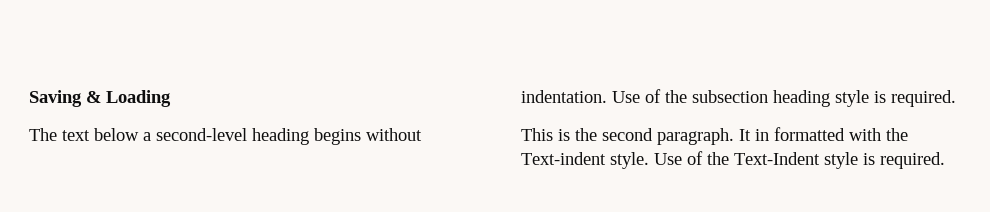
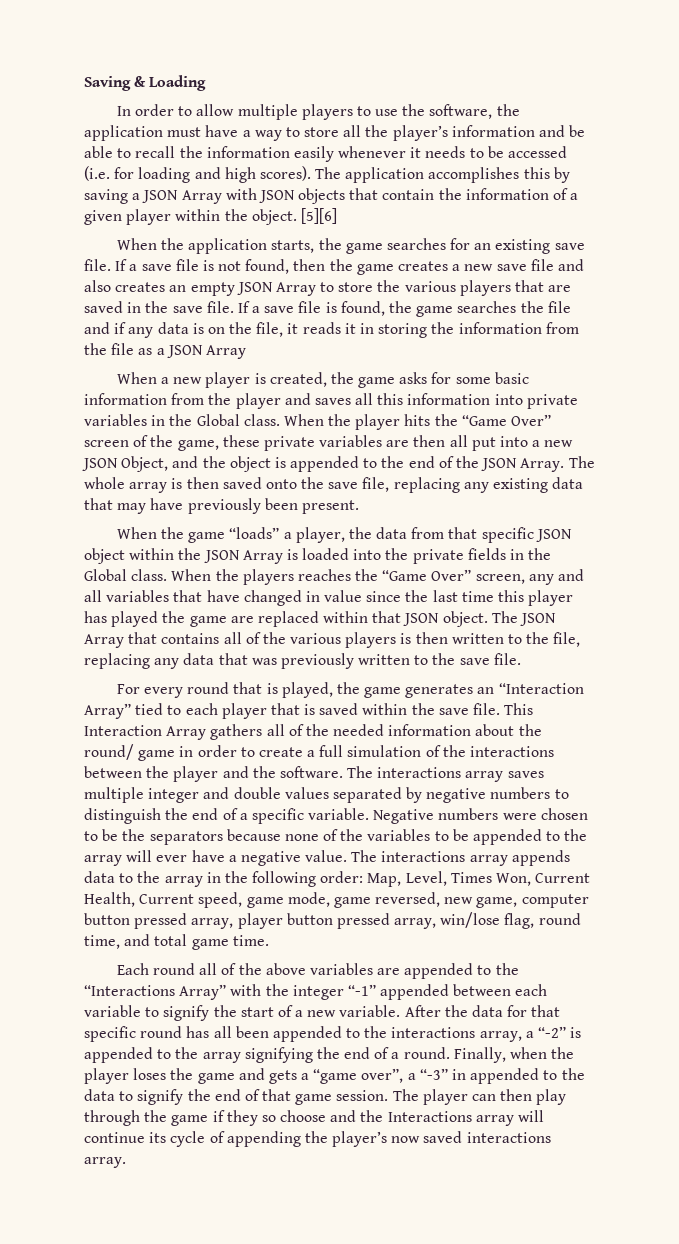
- The text below a second-level heading begins without indentation. Use of the subsection heading style is required.
- This is the second paragraph. It in formatted with the Text-indent style. Use of the Text-Indent style is required.
+ In order to allow multiple players to use the software, the application must have a way to store all the player’s information and be able to recall the information easily whenever it needs to be accessed (i.e. for loading and high scores). The application accomplishes this by saving a JSON Array with JSON objects that contain the information of a given player within the object. [5][6]
+ When the application starts, the game searches for an existing save file. If a save file is not found, then the game creates a new save file and also creates an empty JSON Array to store the various players that are saved in the save file. If a save file is found, the game searches the file and if any data is on the file, it reads it in storing the information from the file as a JSON Array
+ When a new player is created, the game asks for some basic information from the player and saves all this information into private variables in the Global class. When the player hits the “Game Over” screen of the game, these private variables are then all put into a new JSON Object, and the object is appended to the end of the JSON Array. The whole array is then saved onto the save file, replacing any existing data that may have previously been present.
+ When the game “loads” a player, the data from that specific JSON object within the JSON Array is loaded into the private fields in the Global class. When the players reaches the “Game Over” screen, any and all variables that have changed in value since the last time this player has played the game are replaced within that JSON object. The JSON Array that contains all of the various players is then written to the file, replacing any data that was previously written to the save file.
+ For every round that is played, the game generates an “Interaction Array” tied to each player that is saved within the save file. This Interaction Array gathers all of the needed information about the round/ game in order to create a full simulation of the interactions between the player and the software. The interactions array saves multiple integer and double values separated by negative numbers to distinguish the end of a specific variable. Negative numbers were chosen to be the separators because none of the variables to be appended to the array will ever have a negative value. The interactions array appends data to the array in the following order: Map, Level, Times Won, Current Health, Current speed, game mode, game reversed, new game, computer button pressed array, player button pressed array, win/lose flag, round time, and total game time.
+ Each round all of the above variables are appended to the “Interactions Array” with the integer “-1” appended between each variable to signify the start of a new variable. After the data for that specific round has all been appended to the interactions array, a “-2” is appended to the array signifying the end of a round. Finally, when the player loses the game and gets a “game over”, a “-3” in appended to the data to signify the end of that game session. The player can then play through the game if they so choose and the Interactions array will continue its cycle of appending the player’s now saved interactions array.

